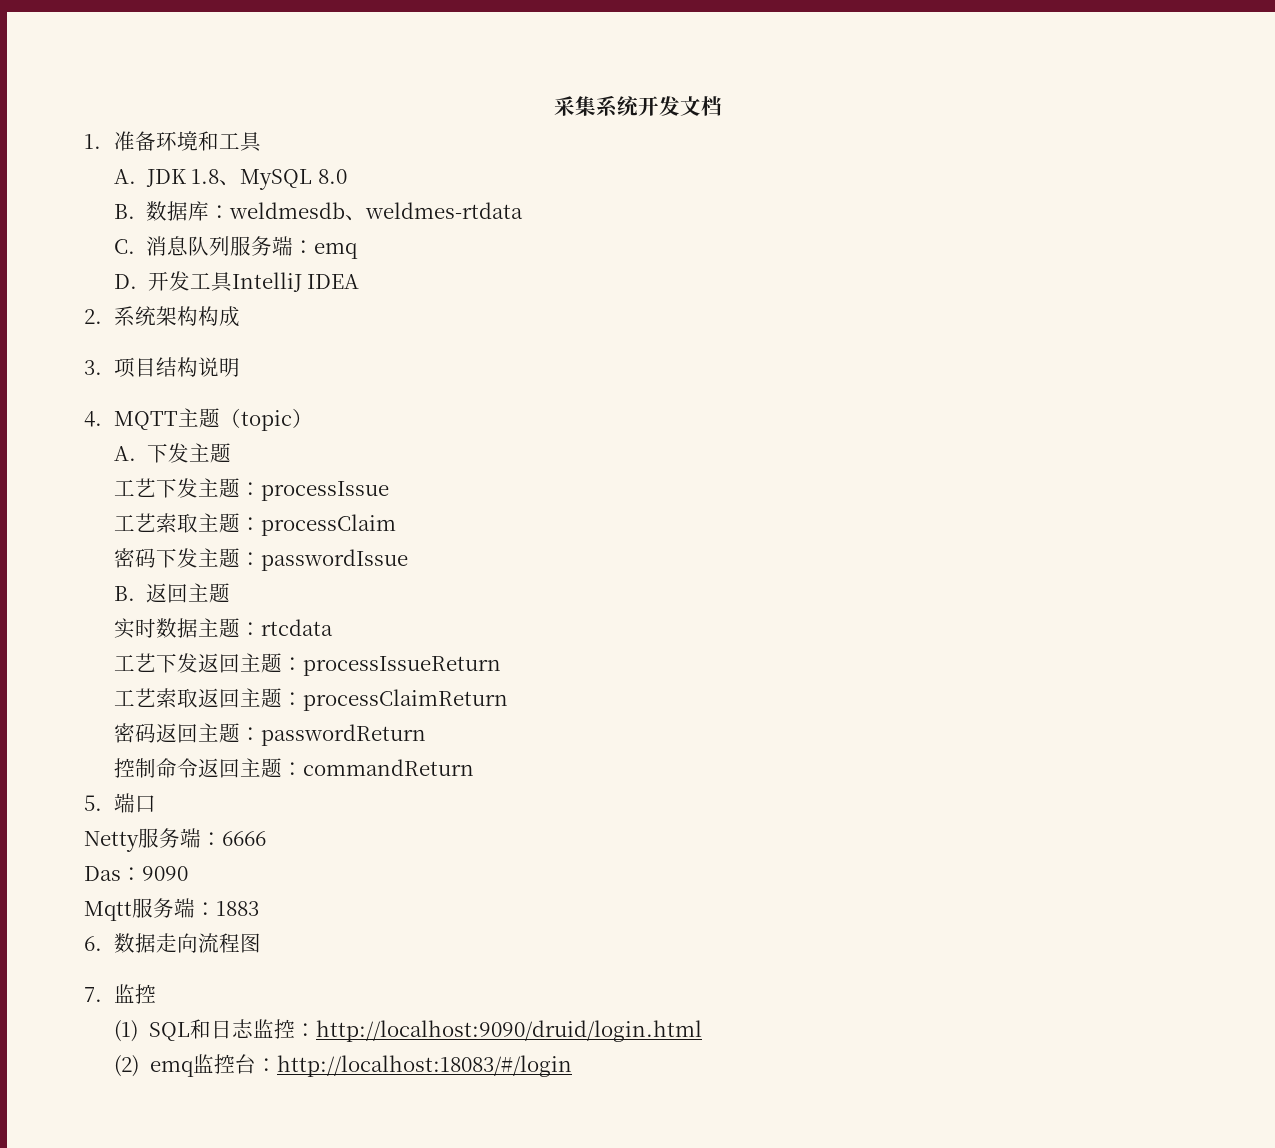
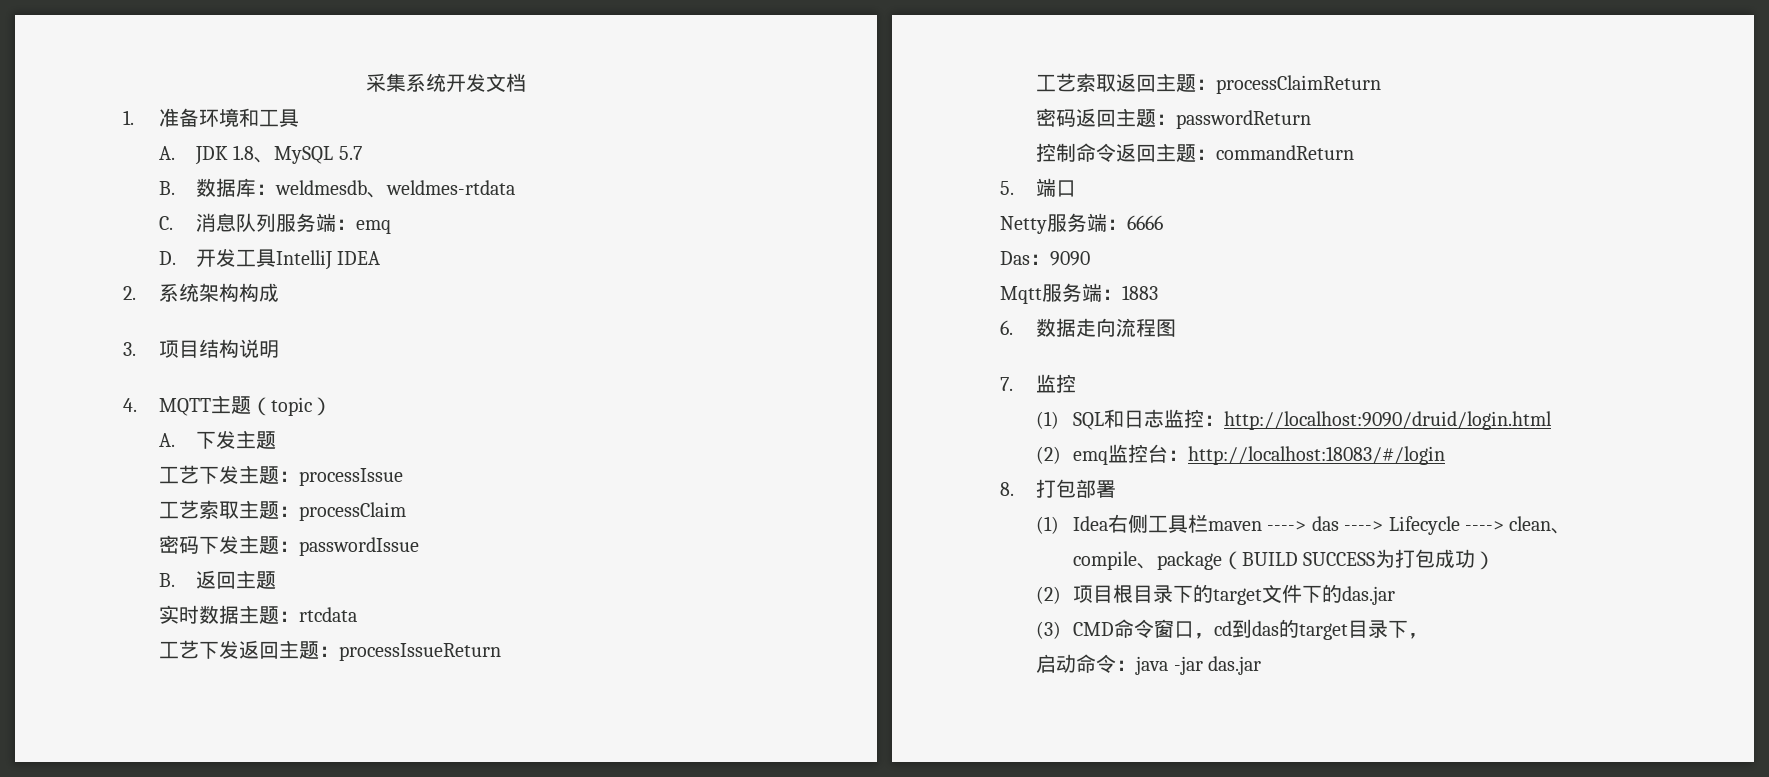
- A. JDK 1.8、MySQL 8.0
+ A. JDK 1.8、MySQL 5.7
+ 8.打包部署
+ (1) Idea右侧工具栏maven ----> das ----> Lifecycle ----> clean、compile、package（BUILD SUCCESS为打包成功）
+ (2)项目根目录下的target文件下的das.jar
+ (3) CMD命令窗口，cd到das的target目录下，
+ 启动命令：java -jar das.jar

